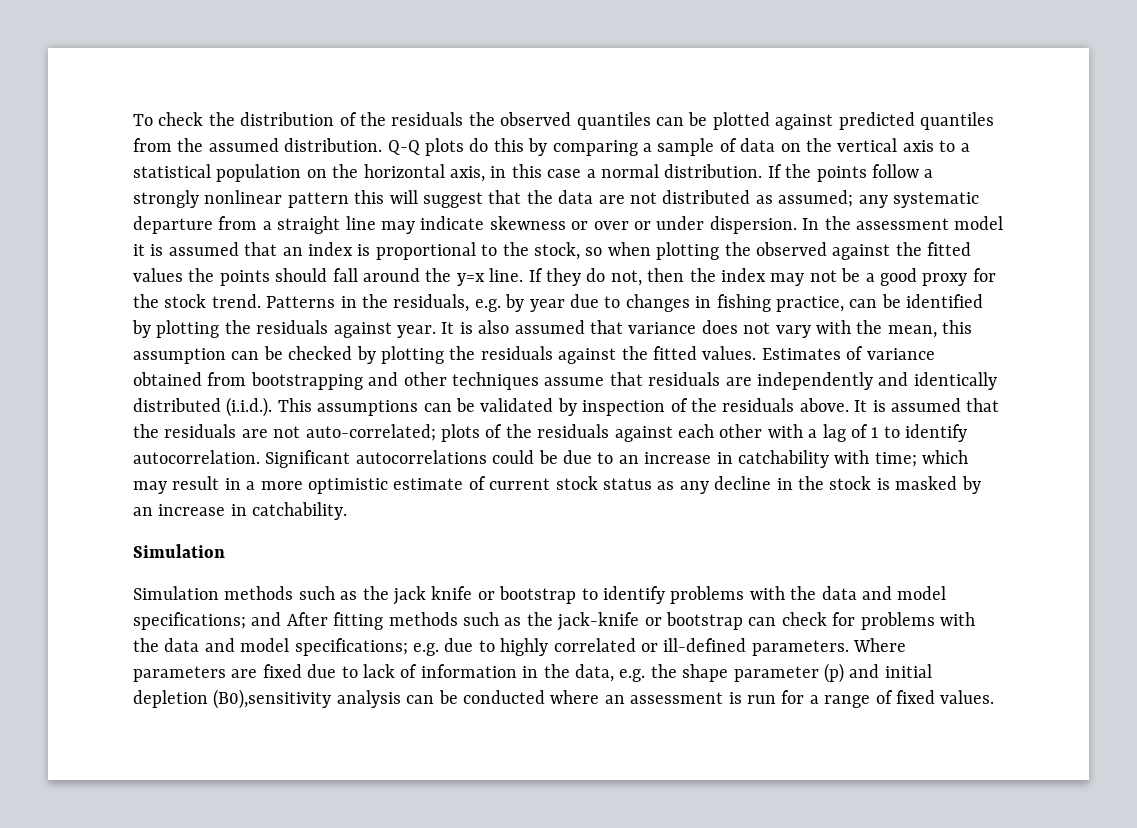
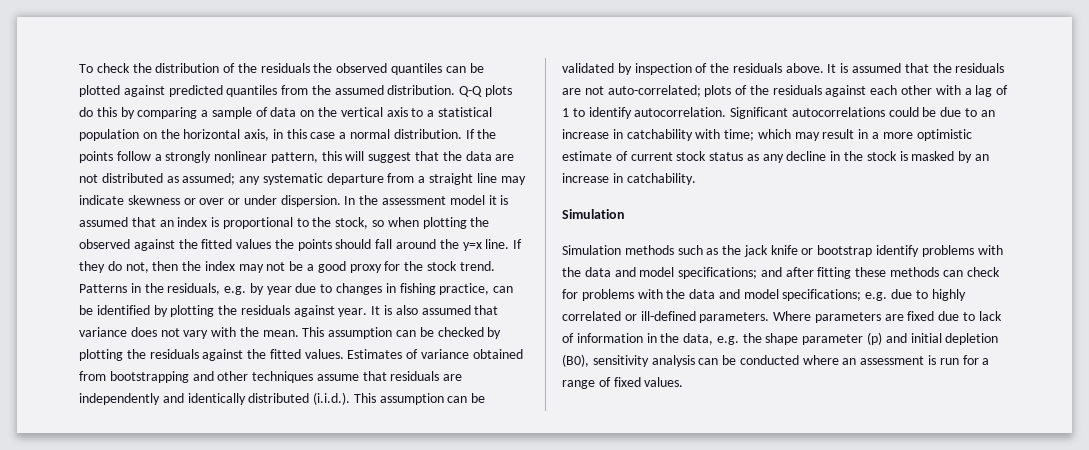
- If the points follow a strongly nonlinear pattern this will suggest that the data are not distributed as assumed; any systematic departure from a straight line may indicate skewness or over or under dispersion.
+ If the points follow a strongly nonlinear pattern, this will suggest that the data are not distributed as assumed; any systematic departure from a straight line may indicate skewness or over or under dispersion.
- It is also assumed that variance does not vary with the mean, this assumption can be checked by plotting the residuals against the fitted values.
+ It is also assumed that variance does not vary with the mean. This assumption can be checked by plotting the residuals against the fitted values.
- Estimates of variance obtained from bootstrapping and other techniques assume that residuals are independently and identically distributed (i.i.d.). This assumptions can be validated by inspection of the residuals above.
+ Estimates of variance obtained from bootstrapping and other techniques assume that residuals are independently and identically distributed (i.i.d.). This assumption can be validated by inspection of the residuals above.
- Simulation methods such as the jack knife or bootstrap to identify problems with the data and model specifications; and After fitting methods such as the jack-knife or bootstrap can check for problems with the data and model specifications; e.g. due to highly correlated or ill-defined parameters.
+ Simulation methods such as the jack knife or bootstrap identify problems with the data and model specifications; and after fitting these methods can check for problems with the data and model specifications; e.g. due to highly correlated or ill-defined parameters.
- Where parameters are fixed due to lack of information in the data, e.g. the shape parameter (p) and initial depletion (B0),sensitivity analysis can be conducted where an assessment is run for a range of fixed values.
+ Where parameters are fixed due to lack of information in the data, e.g. the shape parameter (p) and initial depletion (B0), sensitivity analysis can be conducted where an assessment is run for a range of fixed values.

